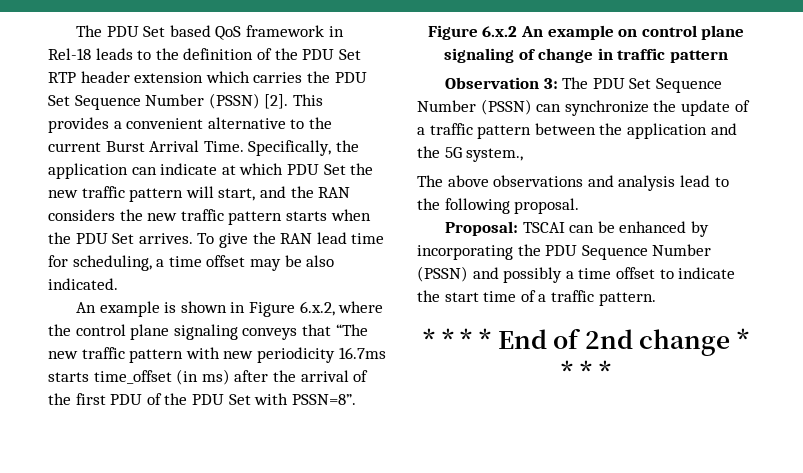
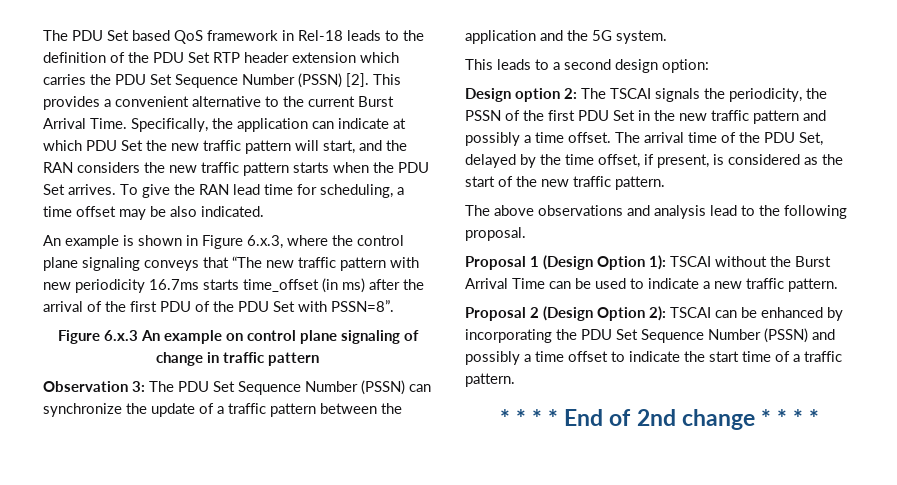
- An example is shown in Figure 6.x.2, where the control plane signaling conveys that “The new traffic pattern with new periodicity 16.7ms starts time_offset (in ms) after the arrival of the first PDU of the PDU Set with PSSN=8”.
+ An example is shown in Figure 6.x.3, where the control plane signaling conveys that “The new traffic pattern with new periodicity 16.7ms starts time_offset (in ms) after the arrival of the first PDU of the PDU Set with PSSN=8”.
- Figure 6.x.2 An example on control plane signaling of change in traffic pattern
+ Figure 6.x.3 An example on control plane signaling of change in traffic pattern
- Observation 3: The PDU Set Sequence Number (PSSN) can synchronize the update of a traffic pattern between the application and the 5G system.,
+ Observation 3: The PDU Set Sequence Number (PSSN) can synchronize the update of a traffic pattern between the application and the 5G system.
+ This leads to a second design option:
+ Design option 2: The TSCAI signals the periodicity, the PSSN of the first PDU Set in the new traffic pattern and possibly a time offset. The arrival time of the PDU Set, delayed by the time offset, if present, is considered as the start of the new traffic pattern.
- Proposal: TSCAI can be enhanced by incorporating the PDU Sequence Number (PSSN) and possibly a time offset to indicate the start time of a traffic pattern.
+ Proposal 1 (Design Option 1): TSCAI without the Burst Arrival Time can be used to indicate a new traffic pattern.
+ Proposal 2 (Design Option 2): TSCAI can be enhanced by incorporating the PDU Set Sequence Number (PSSN) and possibly a time offset to indicate the start time of a traffic pattern.

